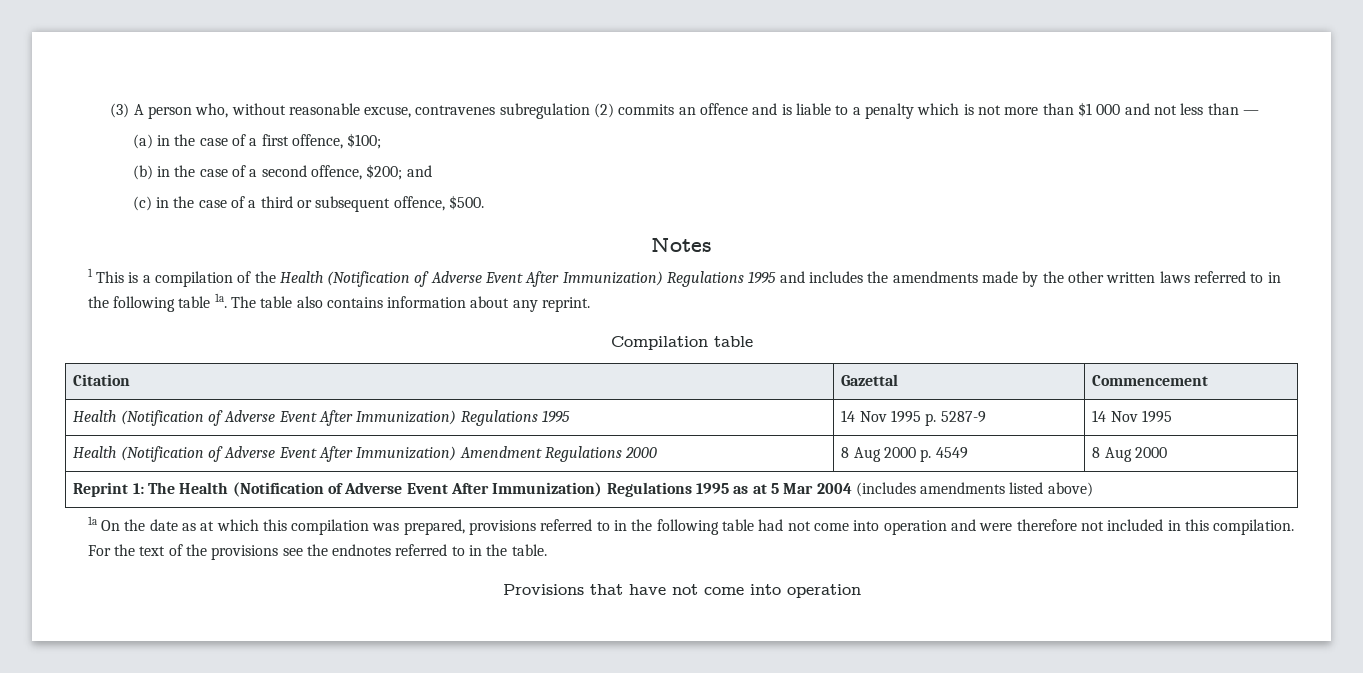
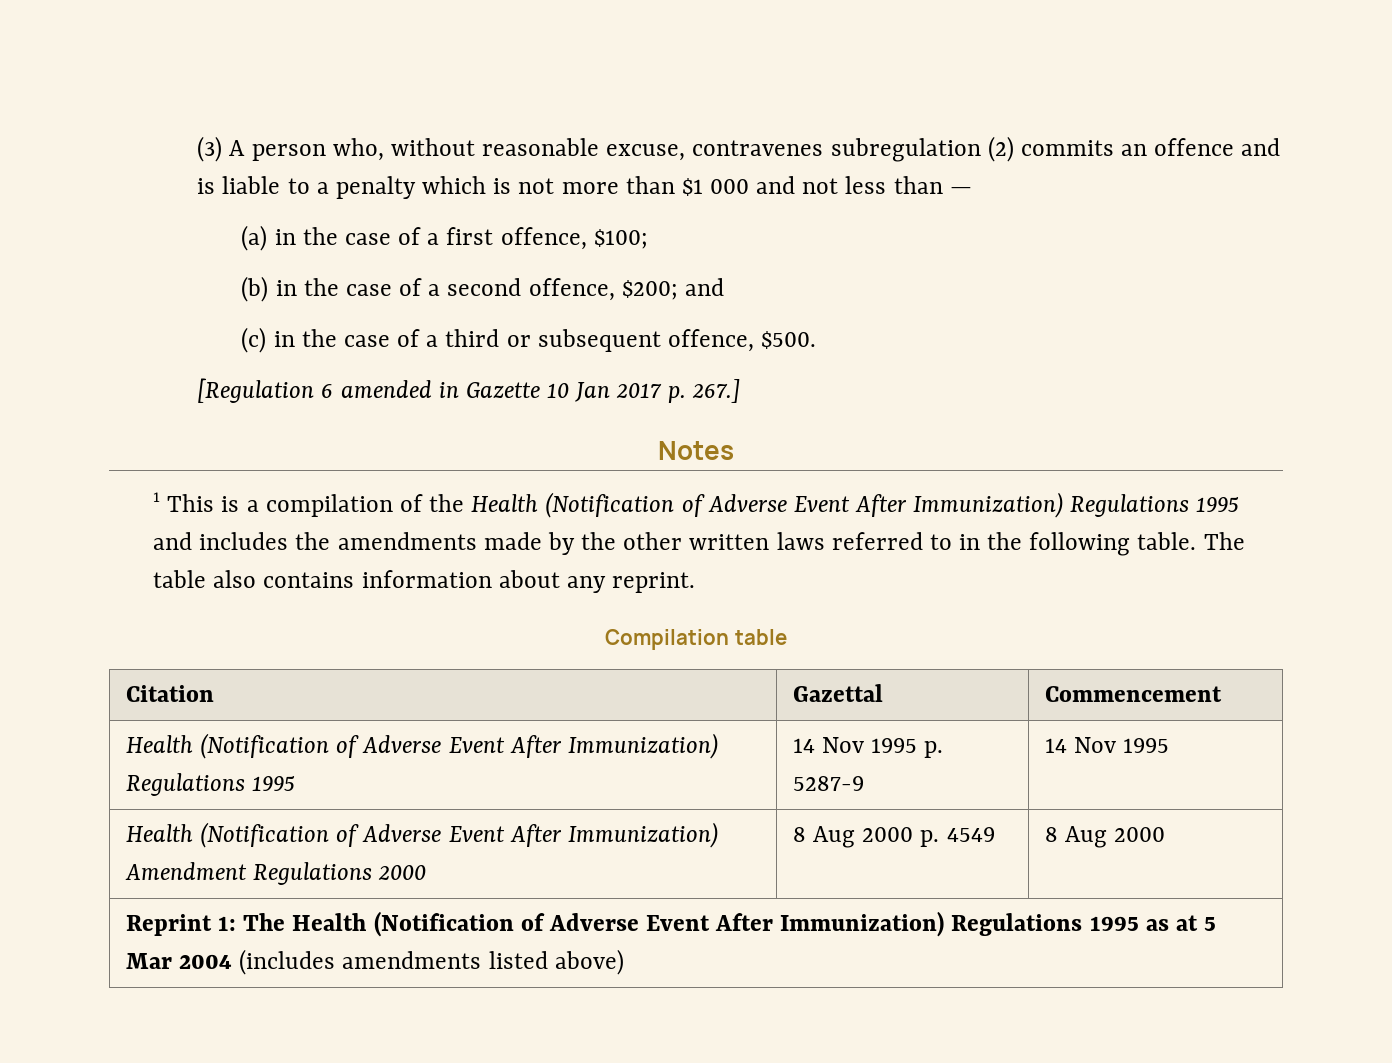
+ [Regulation 6 amended in Gazette 10 Jan 2017 p. 267.]
- 1 This is a compilation of the Health (Notification of Adverse Event After Immunization) Regulations 1995 and includes the amendments made by the other written laws referred to in the following table 1a.
+ 1 This is a compilation of the Health (Notification of Adverse Event After Immunization) Regulations 1995 and includes the amendments made by the other written laws referred to in the following table.
- 1a On the date as at which this compilation was prepared, provisions referred to in the following table had not come into operation and were therefore not included in this compilation. For the text of the provisions see the endnotes referred to in the table.
- Provisions that have not come into operation

